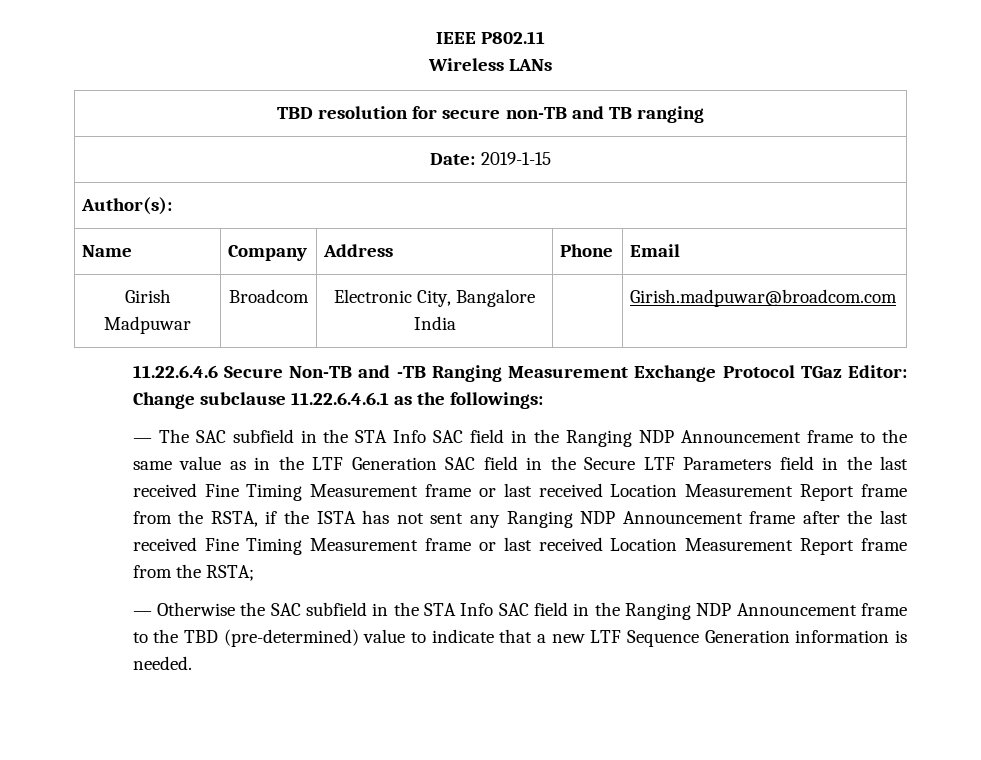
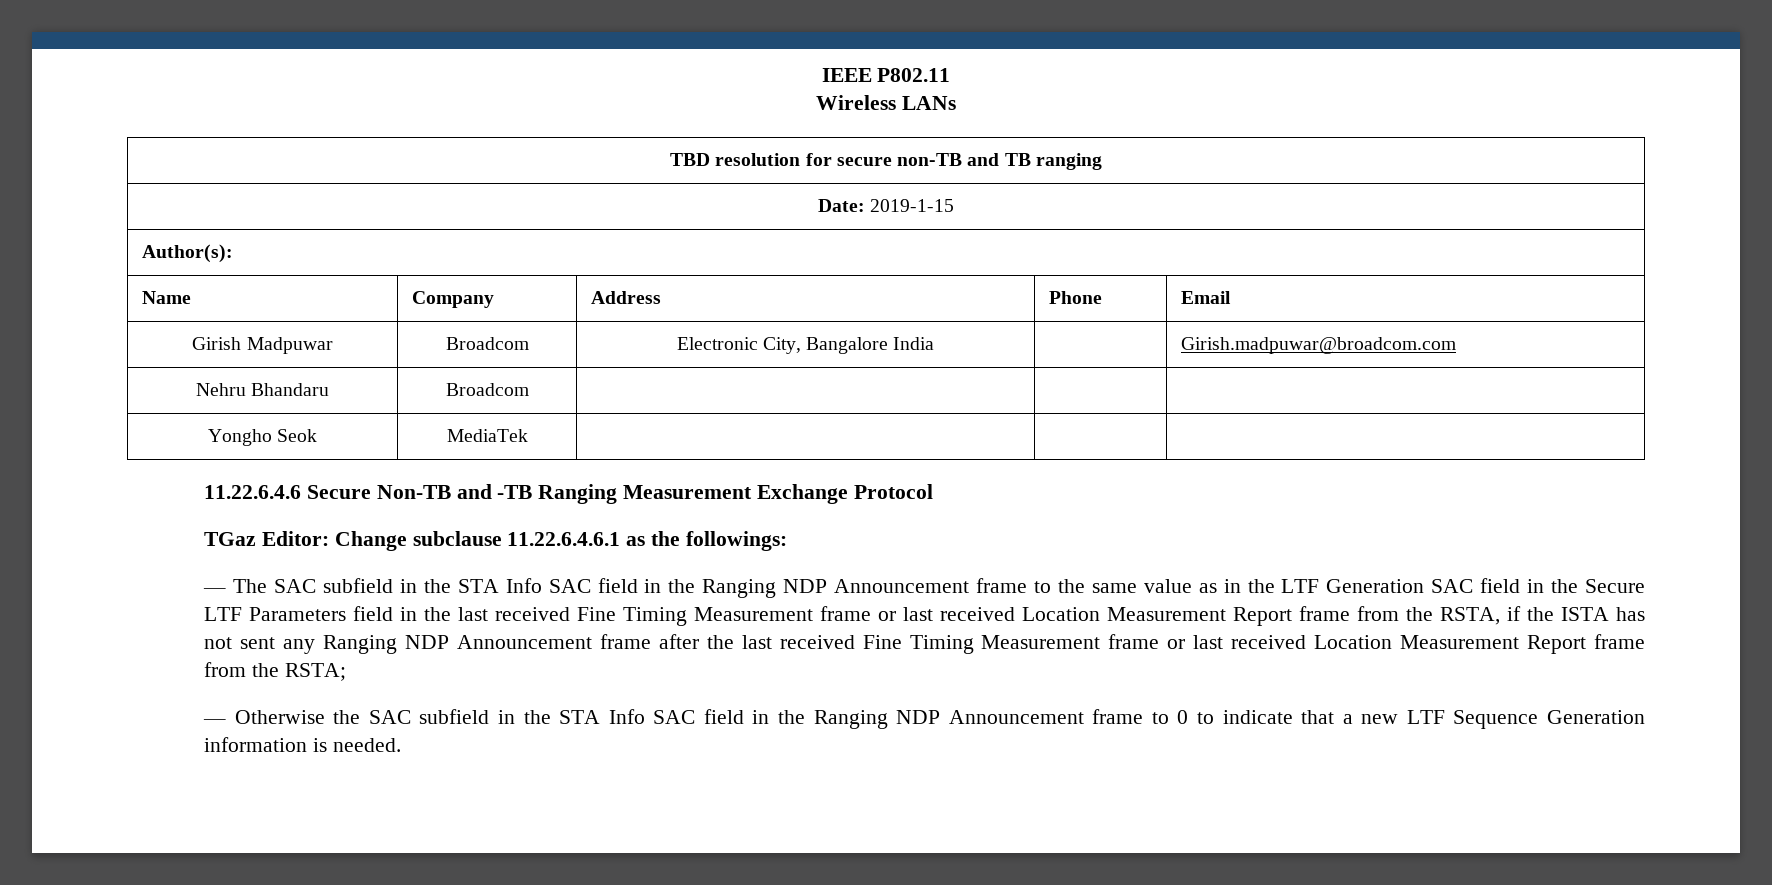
+ Nehru Bhandaru | Broadcom | | |
+ Yongho Seok | MediaTek | | |
- 11.22.6.4.6 Secure Non-TB and -TB Ranging Measurement Exchange Protocol TGaz Editor: Change subclause 11.22.6.4.6.1 as the followings:
+ 11.22.6.4.6 Secure Non-TB and -TB Ranging Measurement Exchange Protocol
+ TGaz Editor: Change subclause 11.22.6.4.6.1 as the followings:
- — Otherwise the SAC subfield in the STA Info SAC field in the Ranging NDP Announcement frame to the TBD (pre-determined) value to indicate that a new LTF Sequence Generation information is needed.
+ — Otherwise the SAC subfield in the STA Info SAC field in the Ranging NDP Announcement frame to 0 to indicate that a new LTF Sequence Generation information is needed.

